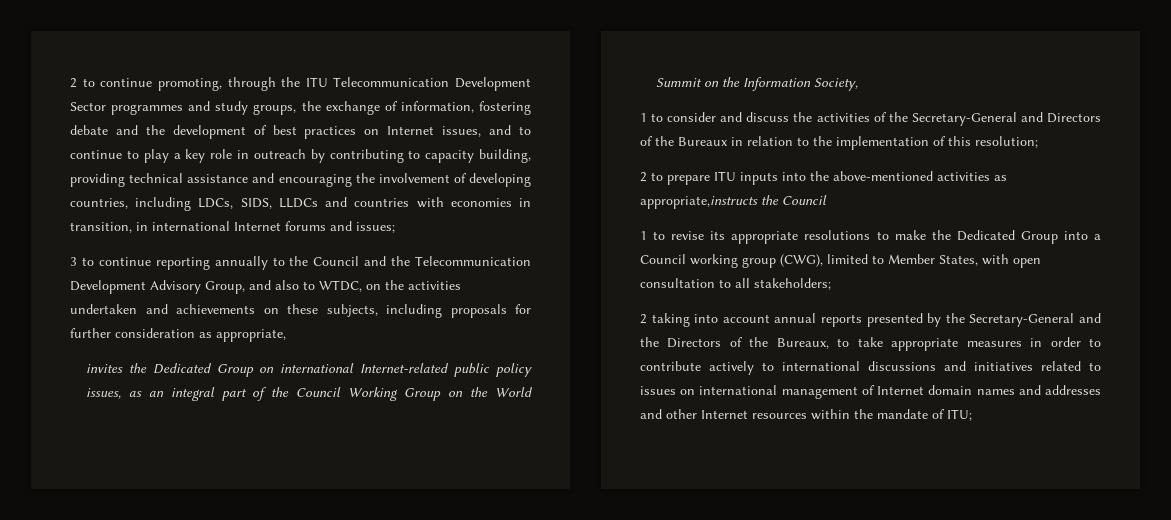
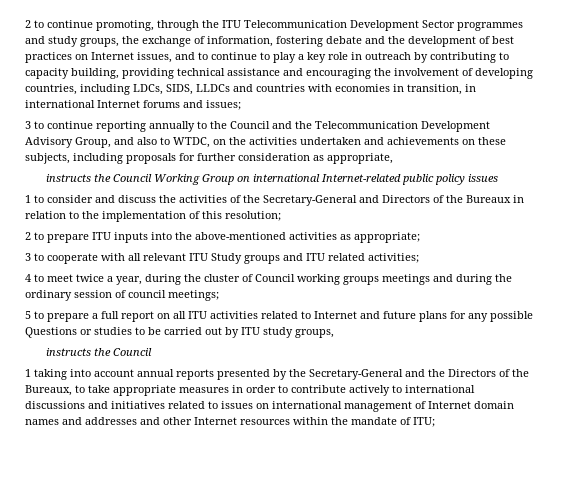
- invites the Dedicated Group on international Internet-related public policy issues, as an integral part of the Council Working Group on the World Summit on the Information Society,
+ instructs the Council Working Group on international Internet-related public policy issues
- 2 to prepare ITU inputs into the above-mentioned activities as appropriate,instructs the Council
- 1 to revise its appropriate resolutions to make the Dedicated Group into a Council working group (CWG), limited to Member States, with open consultation to all stakeholders;
- 2 taking into account annual reports presented by the Secretary-General and the Directors of the Bureaux, to take appropriate measures in order to contribute actively to international discussions and initiatives related to issues on international management of Internet domain names and addresses and other Internet resources within the mandate of ITU;
+ 2 to prepare ITU inputs into the above-mentioned activities as appropriate;
+ 3 to cooperate with all relevant ITU Study groups and ITU related activities;
+ 4 to meet twice a year, during the cluster of Council working groups meetings and during the ordinary session of council meetings;
+ 5 to prepare a full report on all ITU activities related to Internet and future plans for any possible Questions or studies to be carried out by ITU study groups,
+ instructs the Council
+ 1 taking into account annual reports presented by the Secretary-General and the Directors of the Bureaux, to take appropriate measures in order to contribute actively to international discussions and initiatives related to issues on international management of Internet domain names and addresses and other Internet resources within the mandate of ITU;

